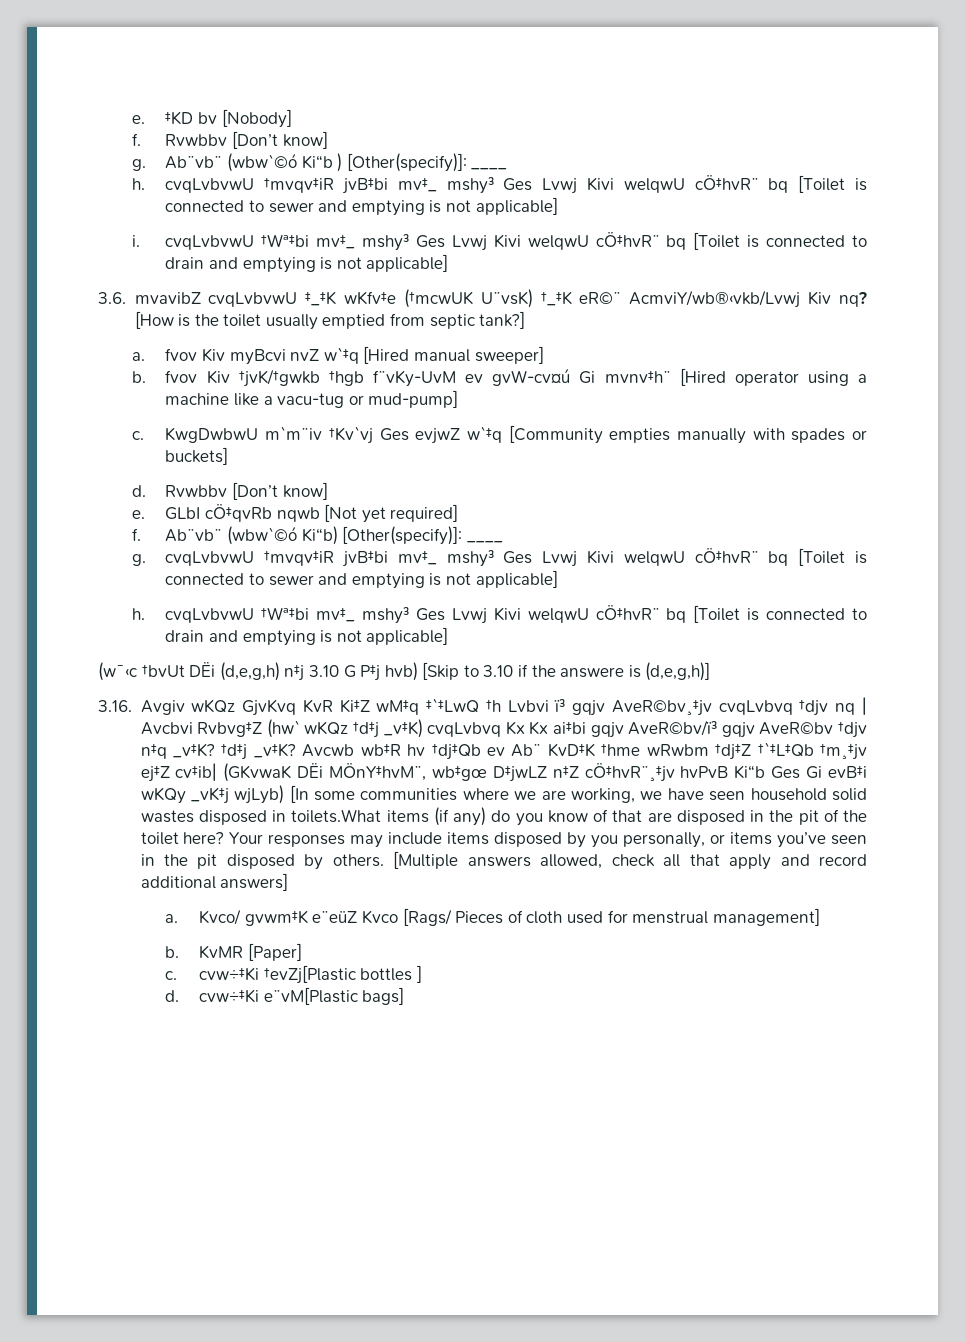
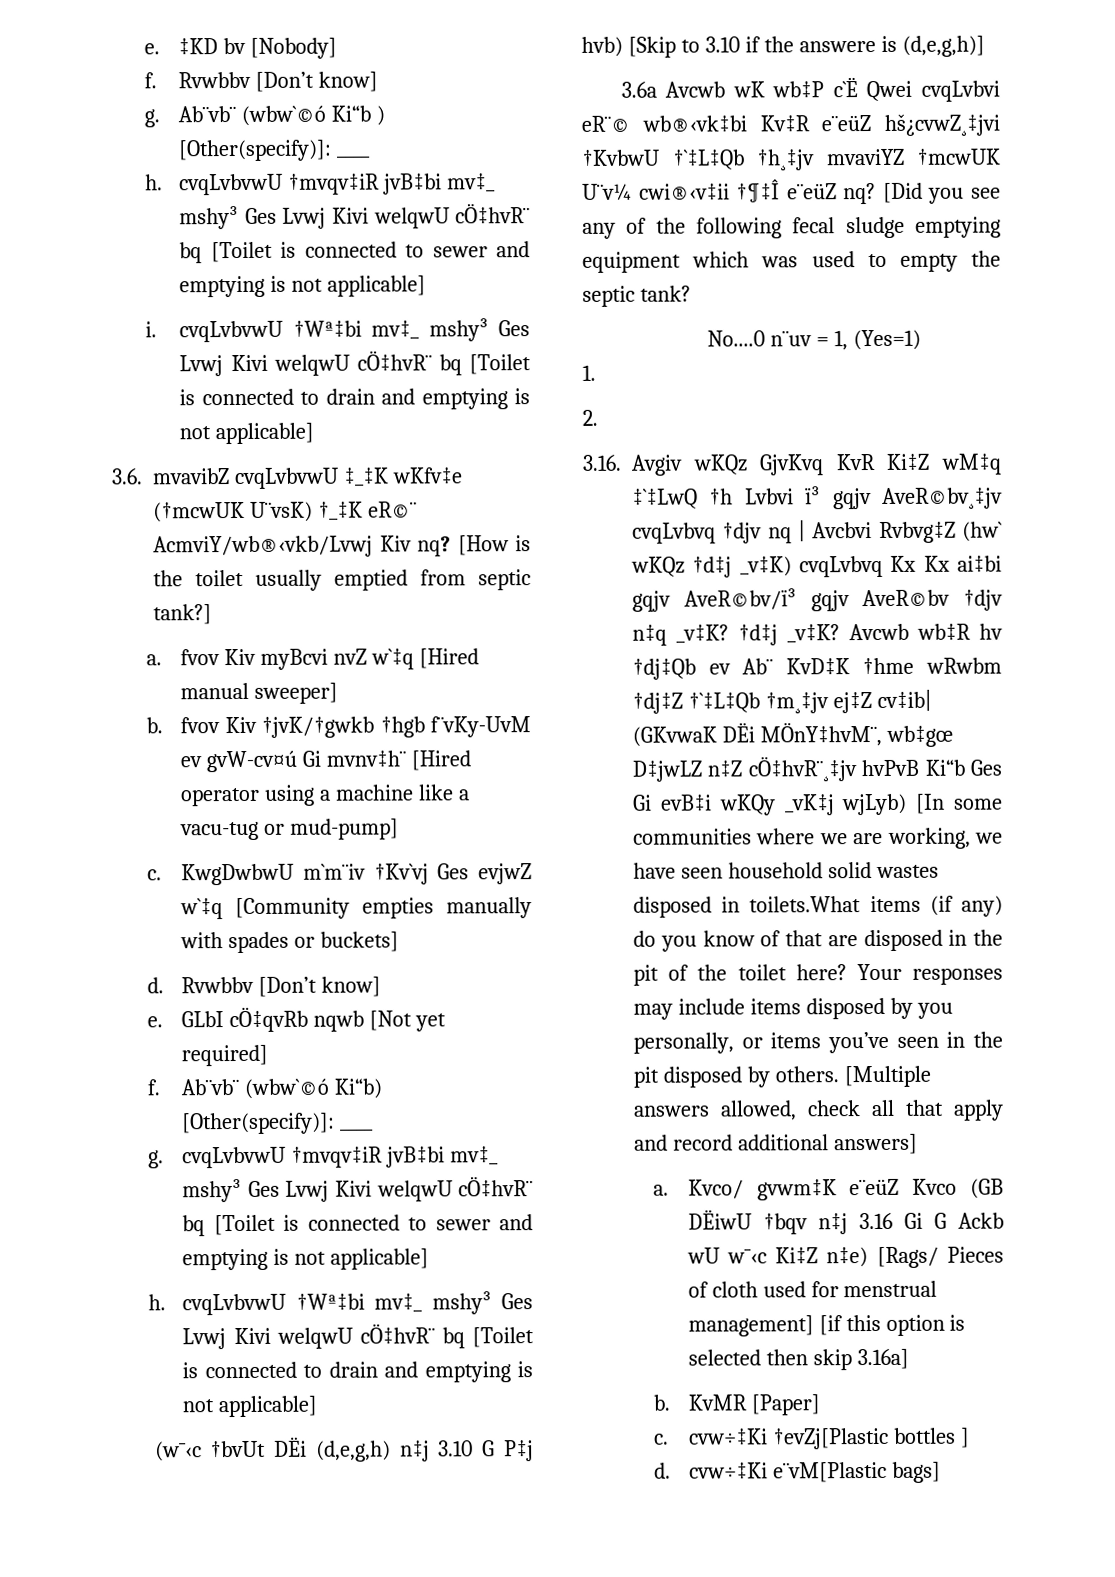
+ 3.6a Avcwb wK wb‡P c`Ë Qwei cvqLvbvi eR¨© wb®‹vk‡bi Kv‡R e¨eüZ hš¿cvwZ¸‡jvi †KvbwU †`‡L‡Qb †h¸‡jv mvaviYZ †mcwUK U¨v¼ cwi®‹v‡ii †¶‡Î e¨eüZ nq? [Did you see any of the following fecal sludge emptying equipment which was used to empty the septic tank?
+ No....0 n¨uv = 1, (Yes=1)
+ 1.
+ 2.
- Kvco/ gvwm‡K e¨eüZ Kvco [Rags/ Pieces of cloth used for menstrual management]
+ Kvco/ gvwm‡K e¨eüZ Kvco (GB DËiwU †bqv n‡j 3.16 Gi G Ackb wU w¯‹c Ki‡Z n‡e) [Rags/ Pieces of cloth used for menstrual management] [if this option is selected then skip 3.16a]

